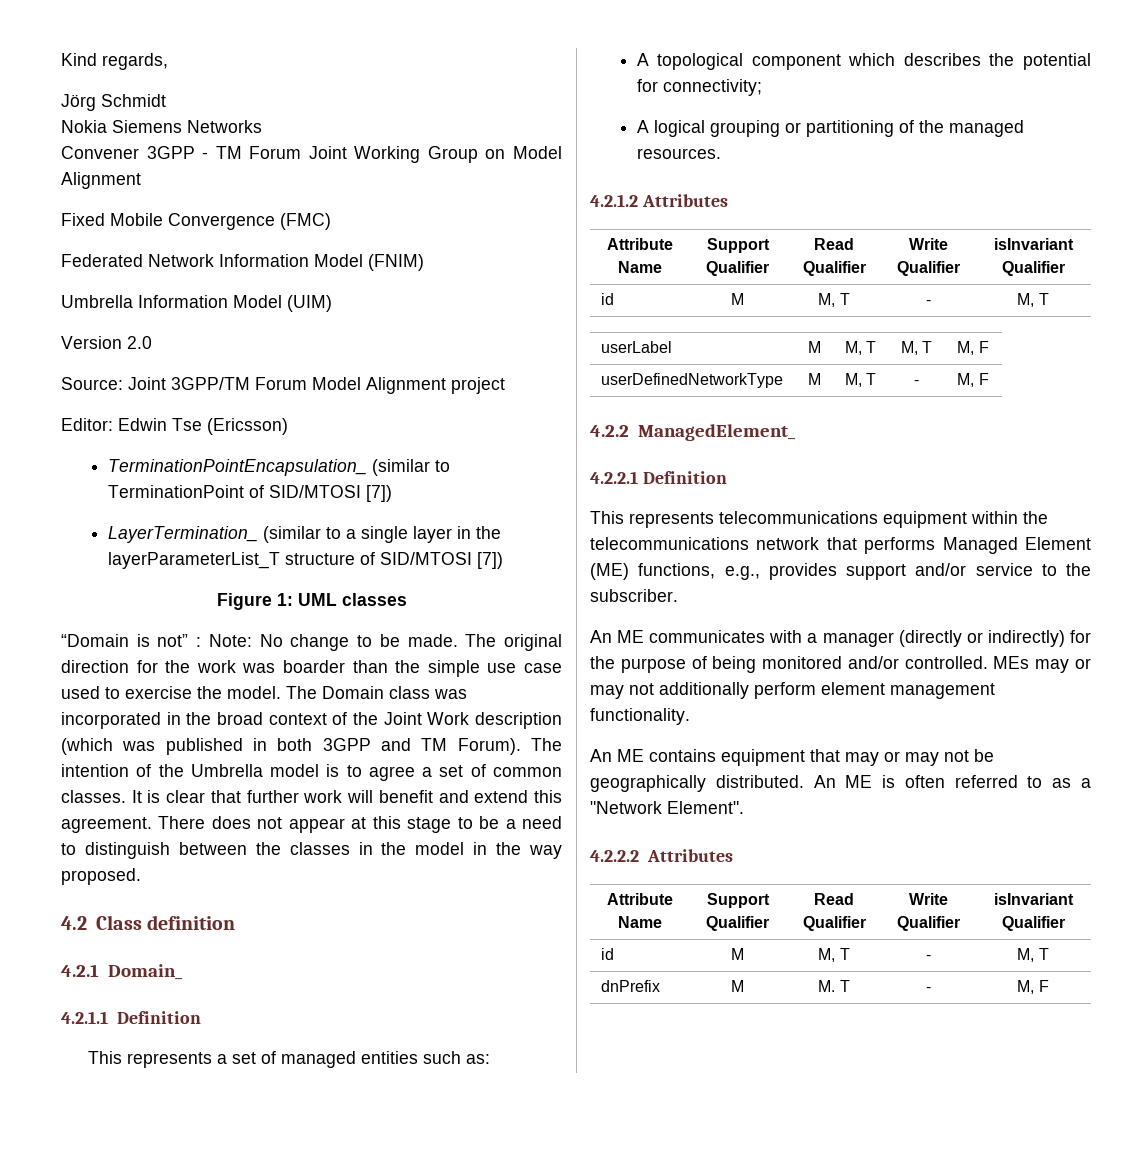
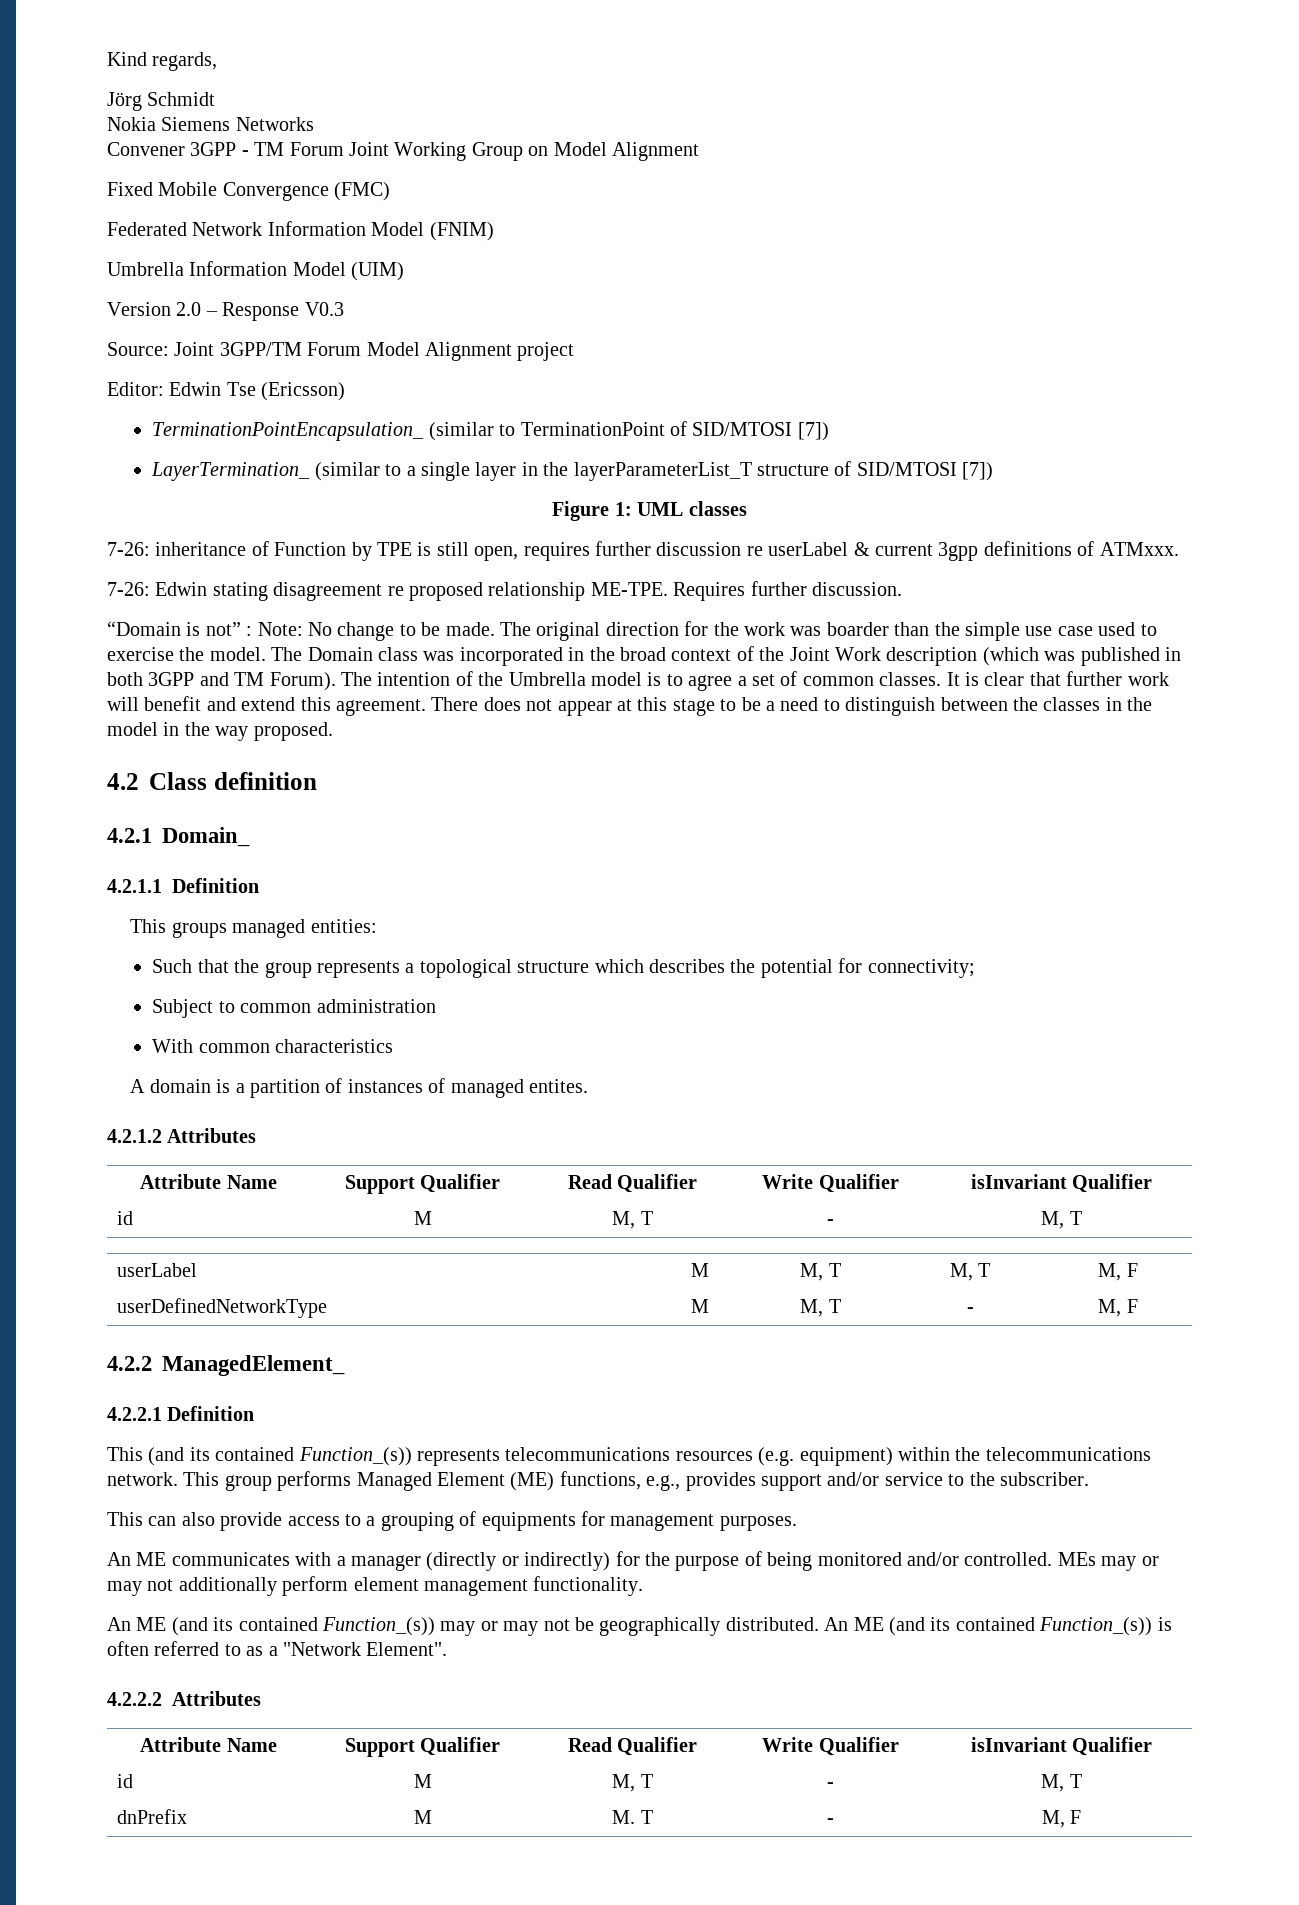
- Version 2.0
+ Version 2.0 – Response V0.3
+ 7-26: inheritance of Function by TPE is still open, requires further discussion re userLabel & current 3gpp definitions of ATMxxx.
+ 7-26: Edwin stating disagreement re proposed relationship ME-TPE. Requires further discussion.
- This represents a set of managed entities such as:
- A topological component which describes the potential for connectivity;
+ This groups managed entities:
+ Such that the group represents a topological structure which describes the potential for connectivity;
- A logical grouping or partitioning of the managed resources.
+ Subject to common administration
+ With common characteristics
+ A domain is a partition of instances of managed entites.
- This represents telecommunications equipment within the telecommunications network that performs Managed Element (ME) functions, e.g., provides support and/or service to the subscriber.
+ This (and its contained Function_(s)) represents telecommunications resources (e.g. equipment) within the telecommunications network. This group performs Managed Element (ME) functions, e.g., provides support and/or service to the subscriber.
+ This can also provide access to a grouping of equipments for management purposes.
- An ME contains equipment that may or may not be geographically distributed.
+ An ME (and its contained Function_(s)) may or may not be geographically distributed.
- An ME is often referred to as a "Network Element".
+ An ME (and its contained Function_(s)) is often referred to as a "Network Element".

